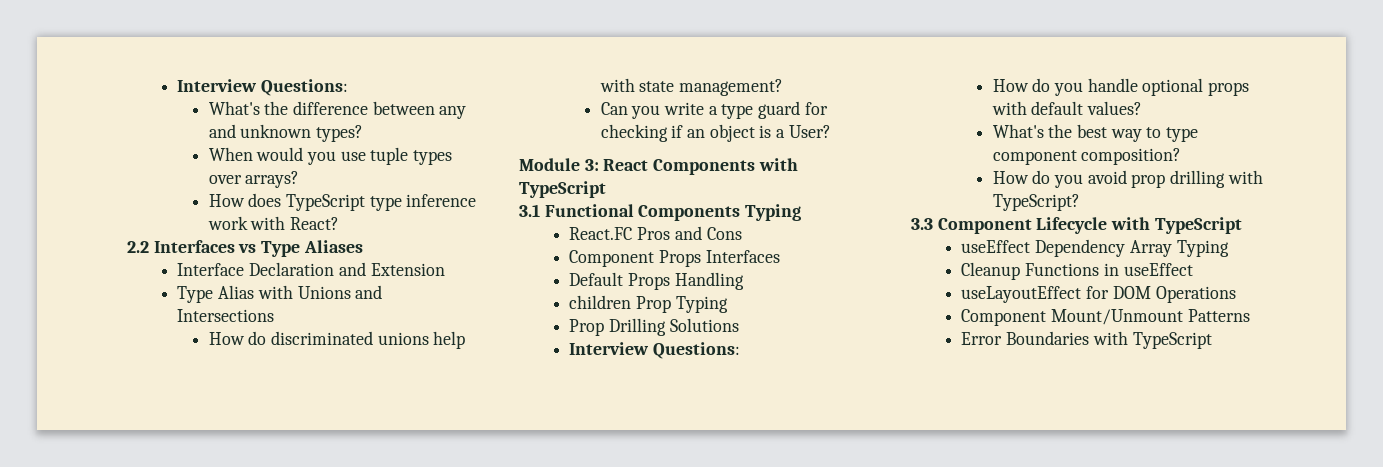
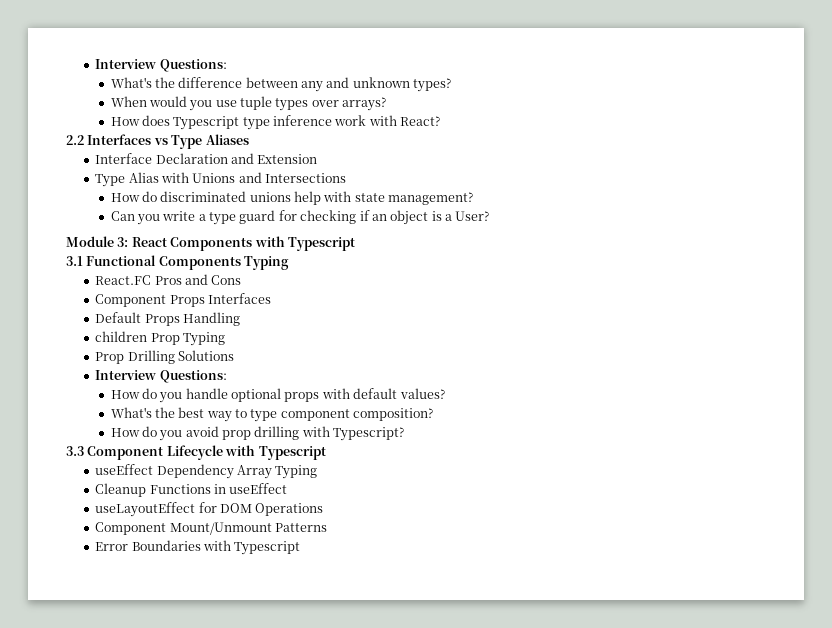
- How does TypeScript type inference work with React?
+ How does Typescript type inference work with React?
- Module 3: React Components with TypeScript
+ Module 3: React Components with Typescript
- How do you avoid prop drilling with TypeScript?
+ How do you avoid prop drilling with Typescript?
- 3.3 Component Lifecycle with TypeScript
+ 3.3 Component Lifecycle with Typescript
- Error Boundaries with TypeScript
+ Error Boundaries with Typescript

